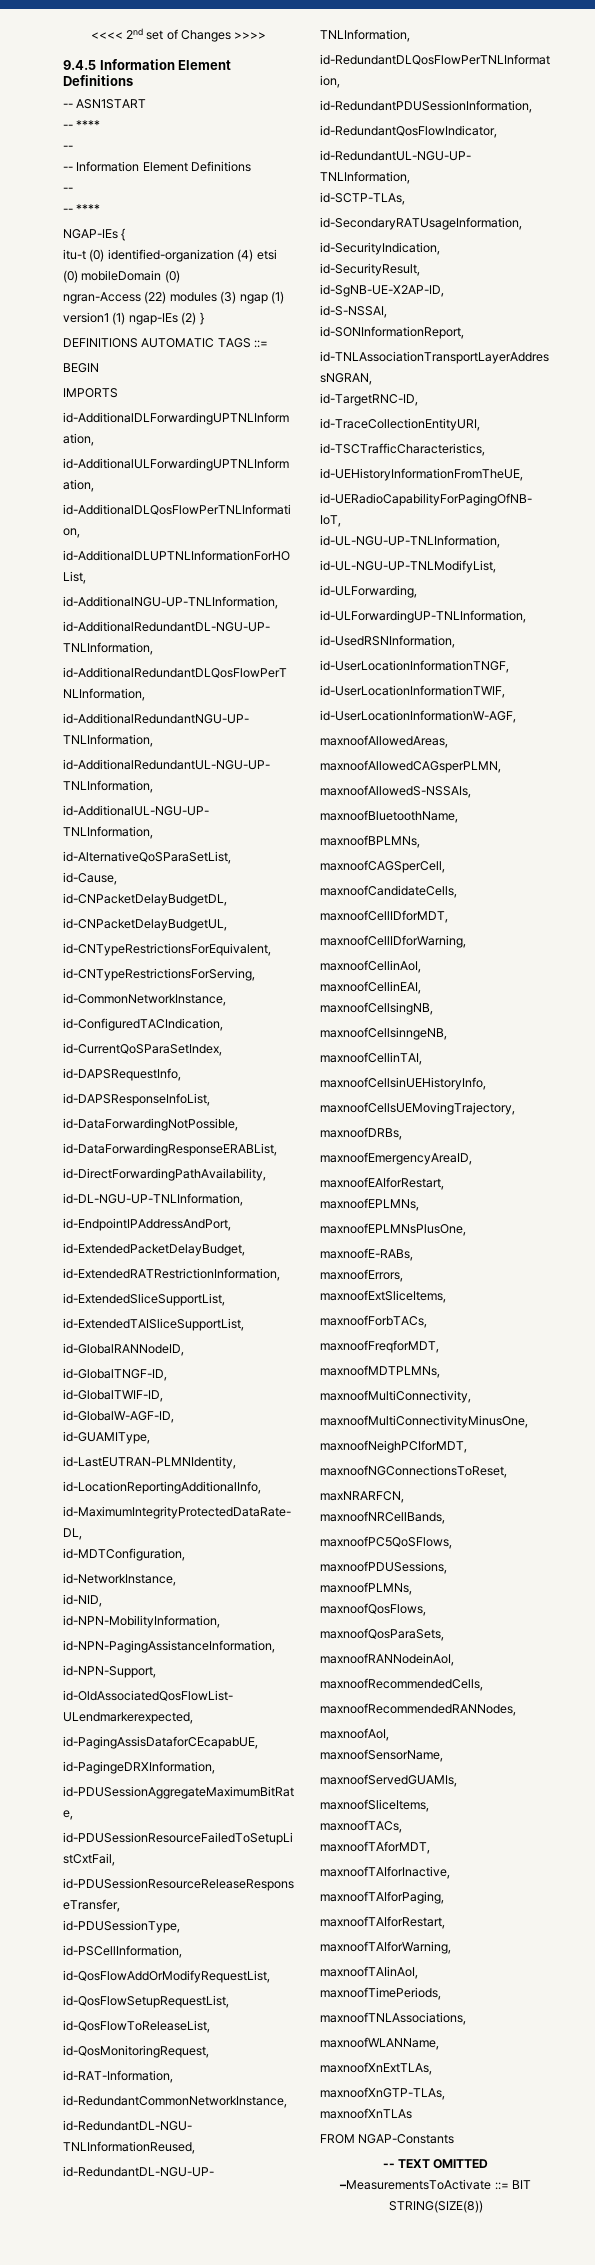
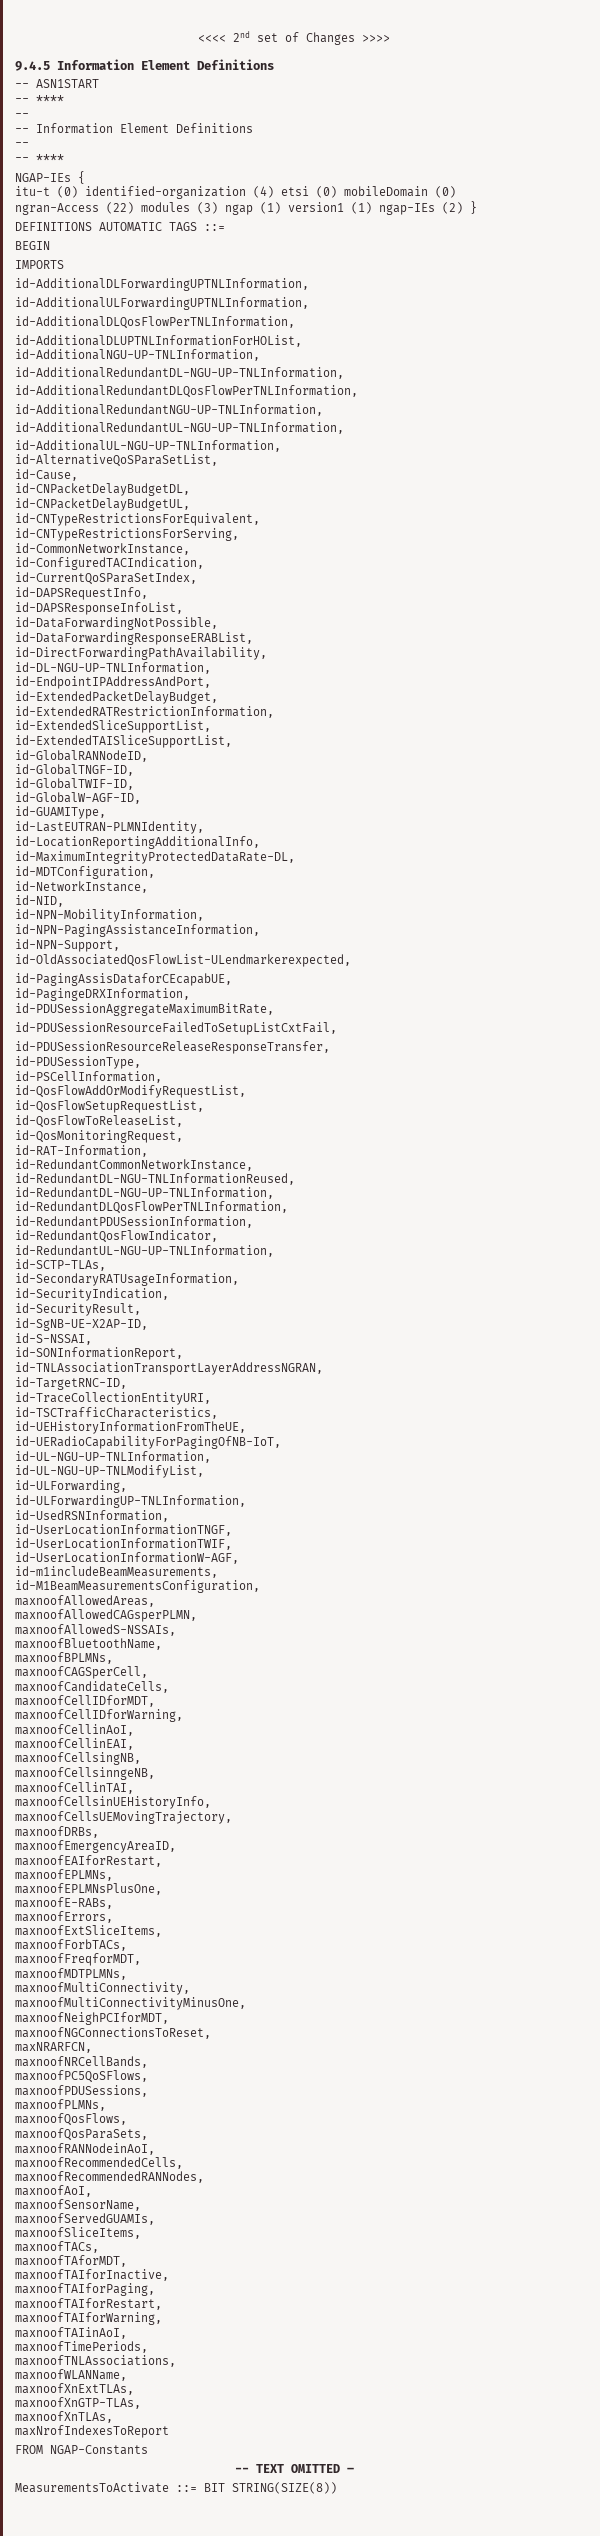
+ id-m1includeBeamMeasurements,
+ id-M1BeamMeasurementsConfiguration,
- maxnoofXnTLAs
+ maxnoofXnTLAs,
+ maxNrofIndexesToReport
- -- TEXT OMITTED –MeasurementsToActivate ::= BIT STRING(SIZE(8))
+ -- TEXT OMITTED –
+ MeasurementsToActivate ::= BIT STRING(SIZE(8))

